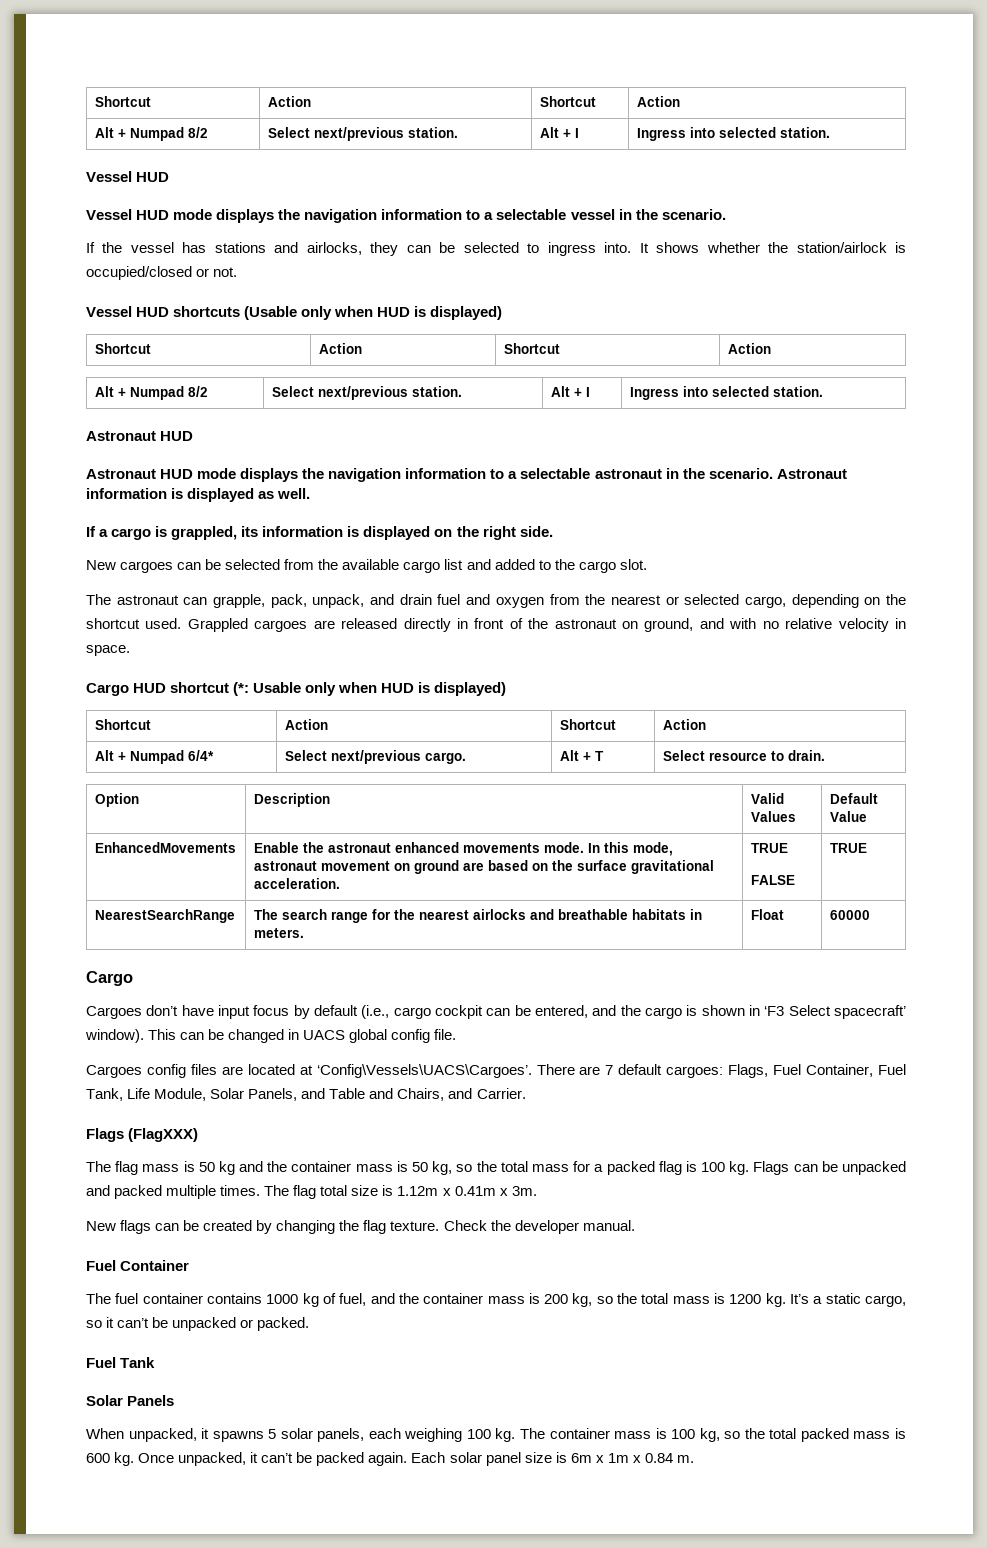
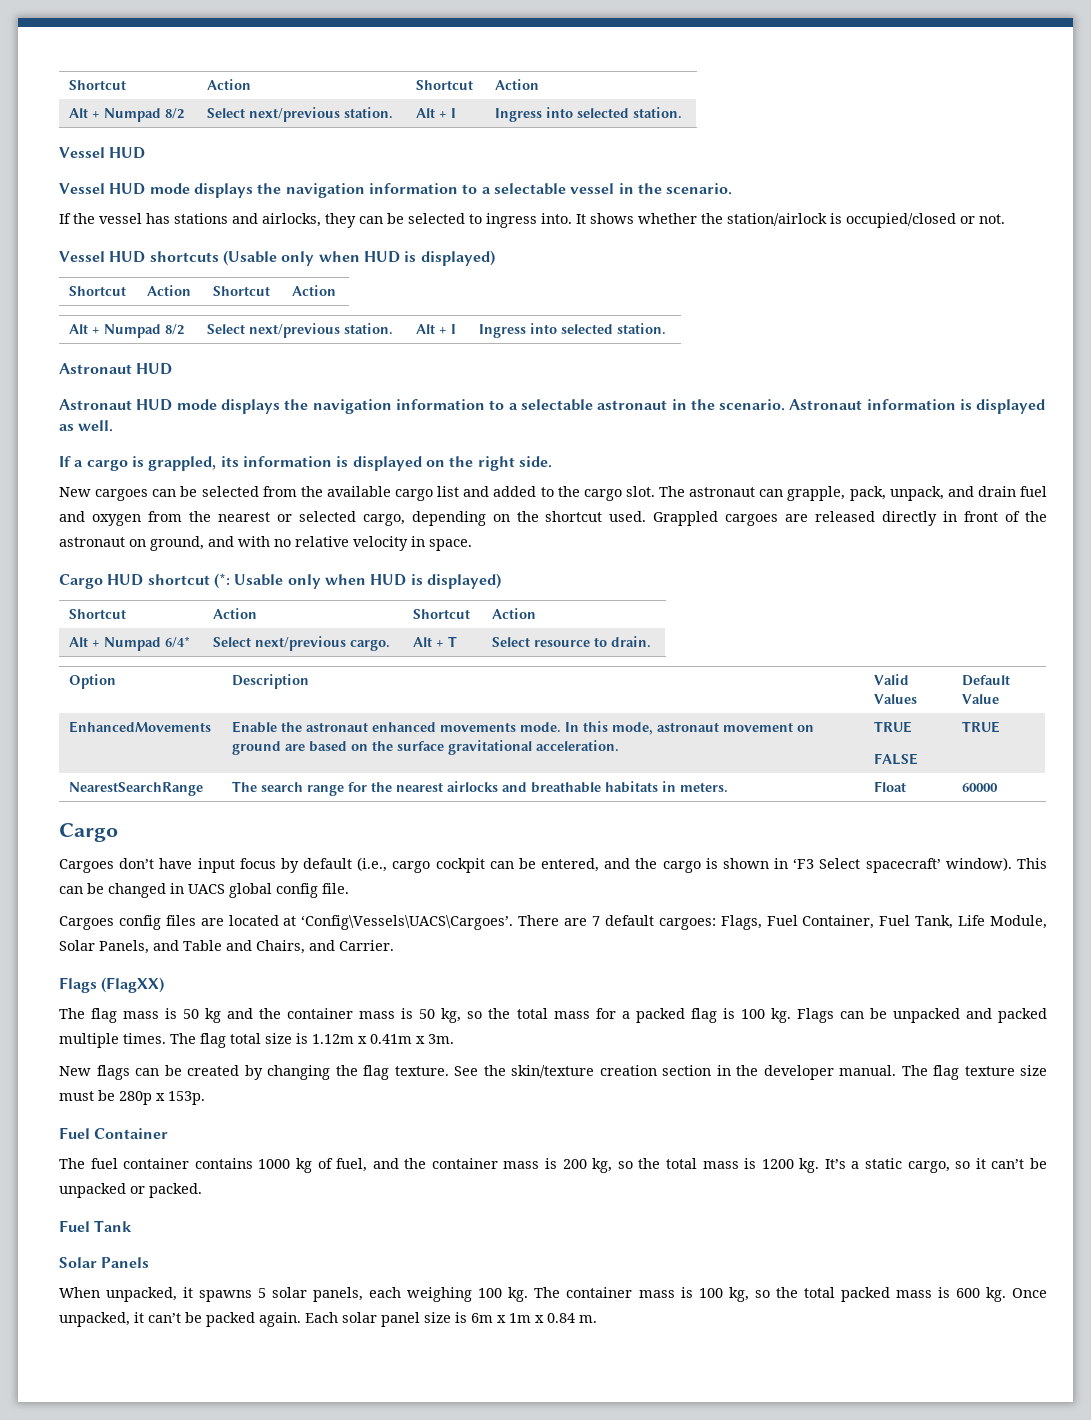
- New cargoes can be selected from the available cargo list and added to the cargo slot.
- The astronaut can grapple, pack, unpack, and drain fuel and oxygen from the nearest or selected cargo, depending on the shortcut used.
+ New cargoes can be selected from the available cargo list and added to the cargo slot. The astronaut can grapple, pack, unpack, and drain fuel and oxygen from the nearest or selected cargo, depending on the shortcut used.
- Flags (FlagXXX)
+ Flags (FlagXX)
- Check the developer manual.
+ See the skin/texture creation section in the developer manual. The flag texture size must be 280p x 153p.

